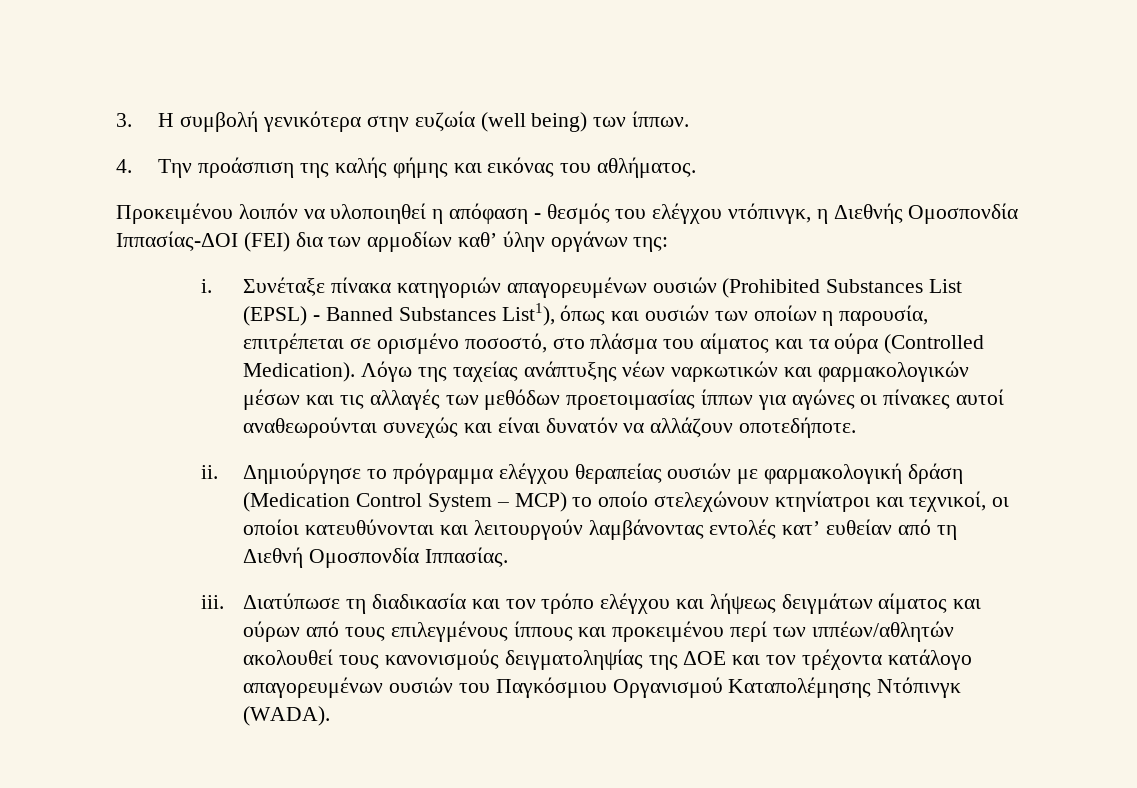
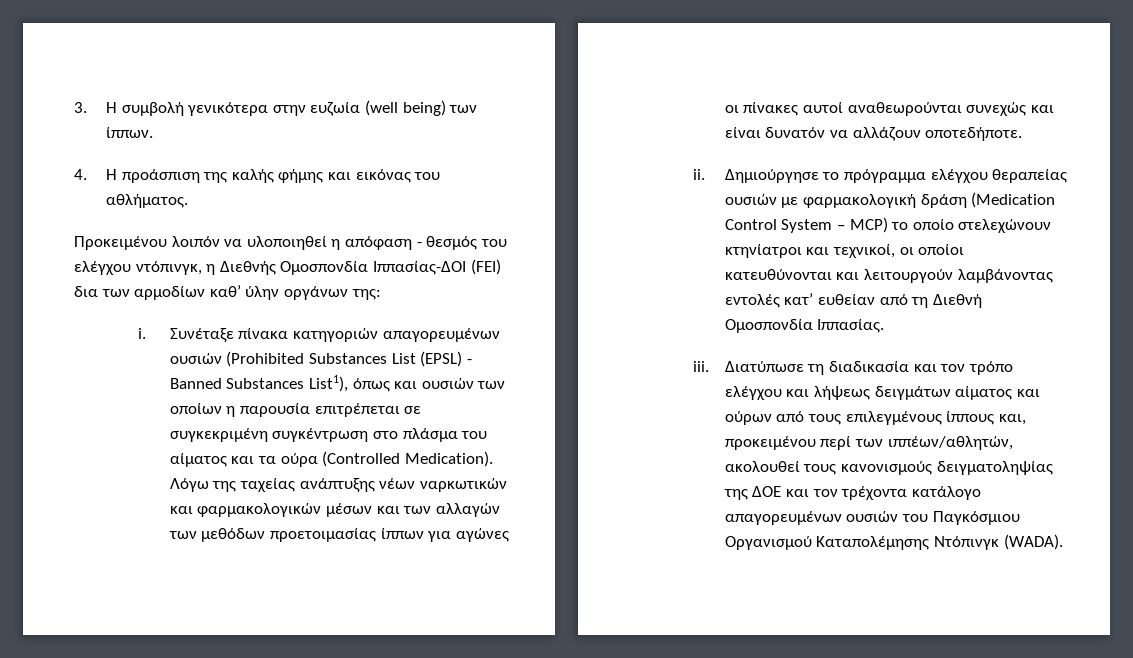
- 4. Την προάσπιση της καλής φήμης και εικόνας του αθλήματος.
+ 4. Η προάσπιση της καλής φήμης και εικόνας του αθλήματος.
- Συνέταξε πίνακα κατηγοριών απαγορευμένων ουσιών (Prohibited Substances List (EPSL) - Banned Substances List1), όπως και ουσιών των οποίων η παρουσία, επιτρέπεται σε ορισμένο ποσοστό, στο πλάσμα του αίματος και τα ούρα (Controlled Medication).
+ Συνέταξε πίνακα κατηγοριών απαγορευμένων ουσιών (Prohibited Substances List (EPSL) - Banned Substances List1), όπως και ουσιών των οποίων η παρουσία επιτρέπεται σε συγκεκριμένη συγκέντρωση στο πλάσμα του αίματος και τα ούρα (Controlled Medication).
- Λόγω της ταχείας ανάπτυξης νέων ναρκωτικών και φαρμακολογικών μέσων και τις αλλαγές των μεθόδων προετοιμασίας ίππων για αγώνες οι πίνακες αυτοί αναθεωρούνται συνεχώς και είναι δυνατόν να αλλάζουν οποτεδήποτε.
+ Λόγω της ταχείας ανάπτυξης νέων ναρκωτικών και φαρμακολογικών μέσων και των αλλαγών των μεθόδων προετοιμασίας ίππων για αγώνες οι πίνακες αυτοί αναθεωρούνται συνεχώς και είναι δυνατόν να αλλάζουν οποτεδήποτε.
- Διατύπωσε τη διαδικασία και τον τρόπο ελέγχου και λήψεως δειγμάτων αίματος και ούρων από τους επιλεγμένους ίππους και προκειμένου περί των ιππέων/αθλητών ακολουθεί τους κανονισμούς δειγματοληψίας της ΔΟΕ και τον τρέχοντα κατάλογο απαγορευμένων ουσιών του Παγκόσμιου Οργανισμού Καταπολέμησης Ντόπινγκ (WADA).
+ Διατύπωσε τη διαδικασία και τον τρόπο ελέγχου και λήψεως δειγμάτων αίματος και ούρων από τους επιλεγμένους ίππους και, προκειμένου περί των ιππέων/αθλητών, ακολουθεί τους κανονισμούς δειγματοληψίας της ΔΟΕ και τον τρέχοντα κατάλογο απαγορευμένων ουσιών του Παγκόσμιου Οργανισμού Καταπολέμησης Ντόπινγκ (WADA).

